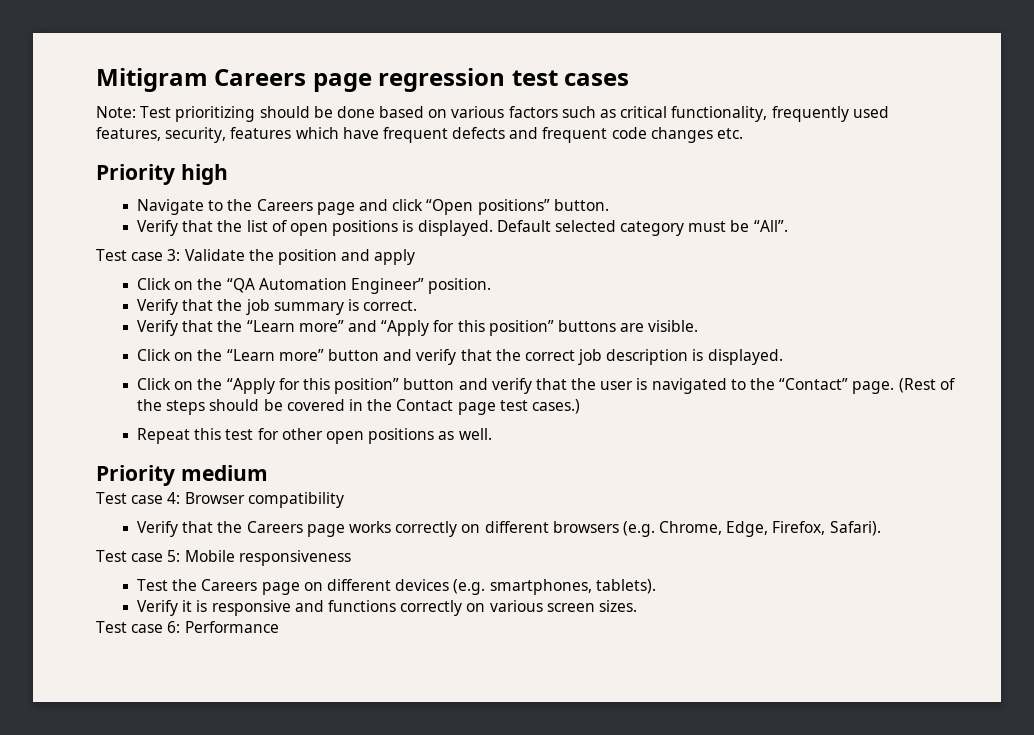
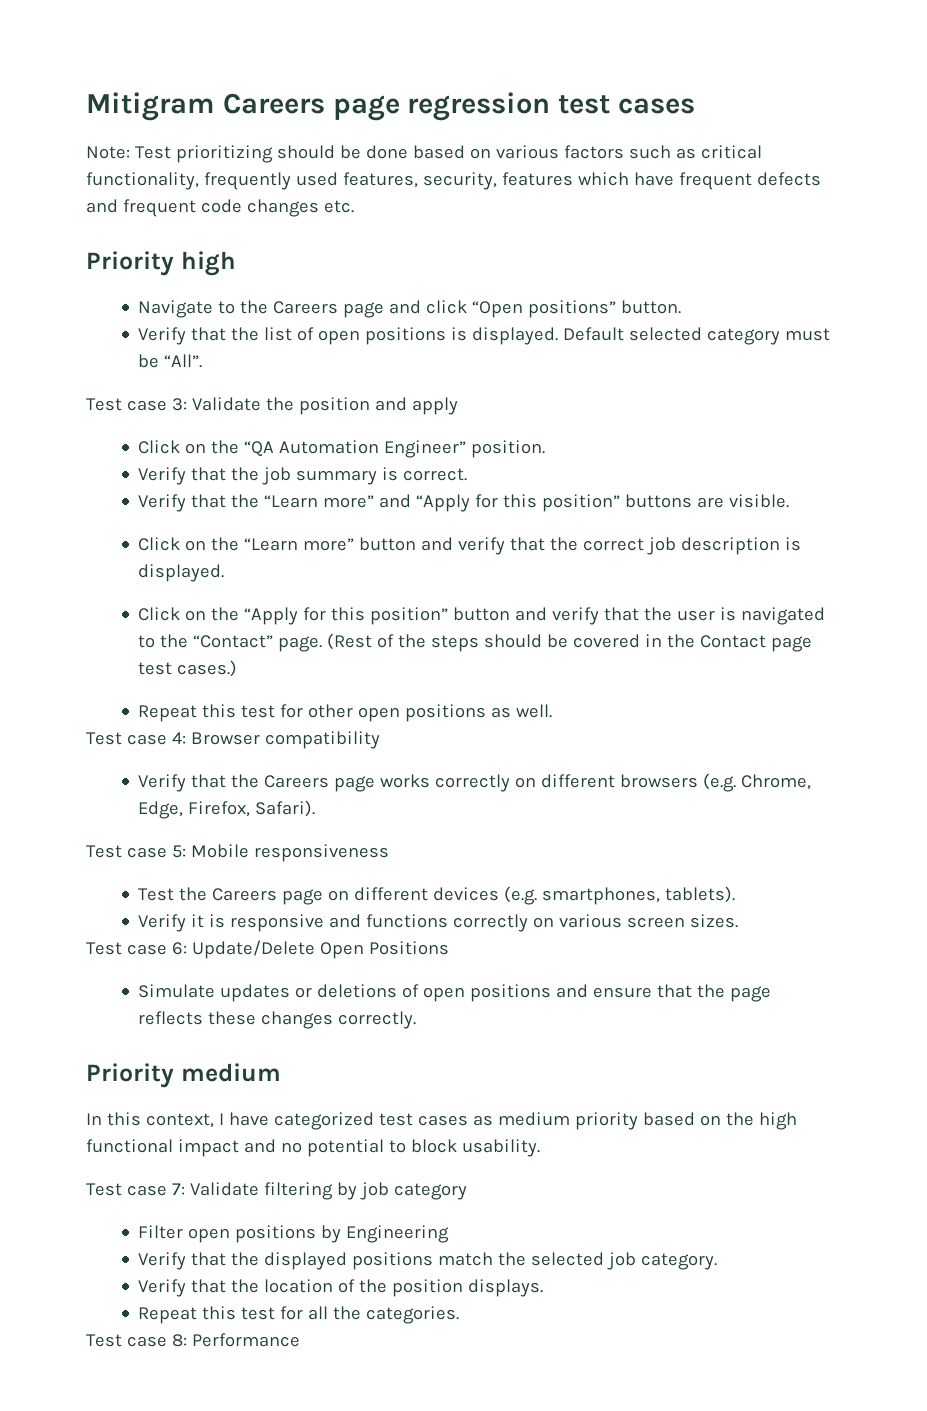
- Priority medium
- Test case 6: Performance
+ Test case 6: Update/Delete Open Positions
+ Simulate updates or deletions of open positions and ensure that the page reflects these changes correctly.
+ Priority medium
+ In this context, I have categorized test cases as medium priority based on the high functional impact and no potential to block usability.
+ Test case 7: Validate filtering by job category
+ Filter open positions by Engineering
+ Verify that the displayed positions match the selected job category.
+ Verify that the location of the position displays.
+ Repeat this test for all the categories.
+ Test case 8: Performance

